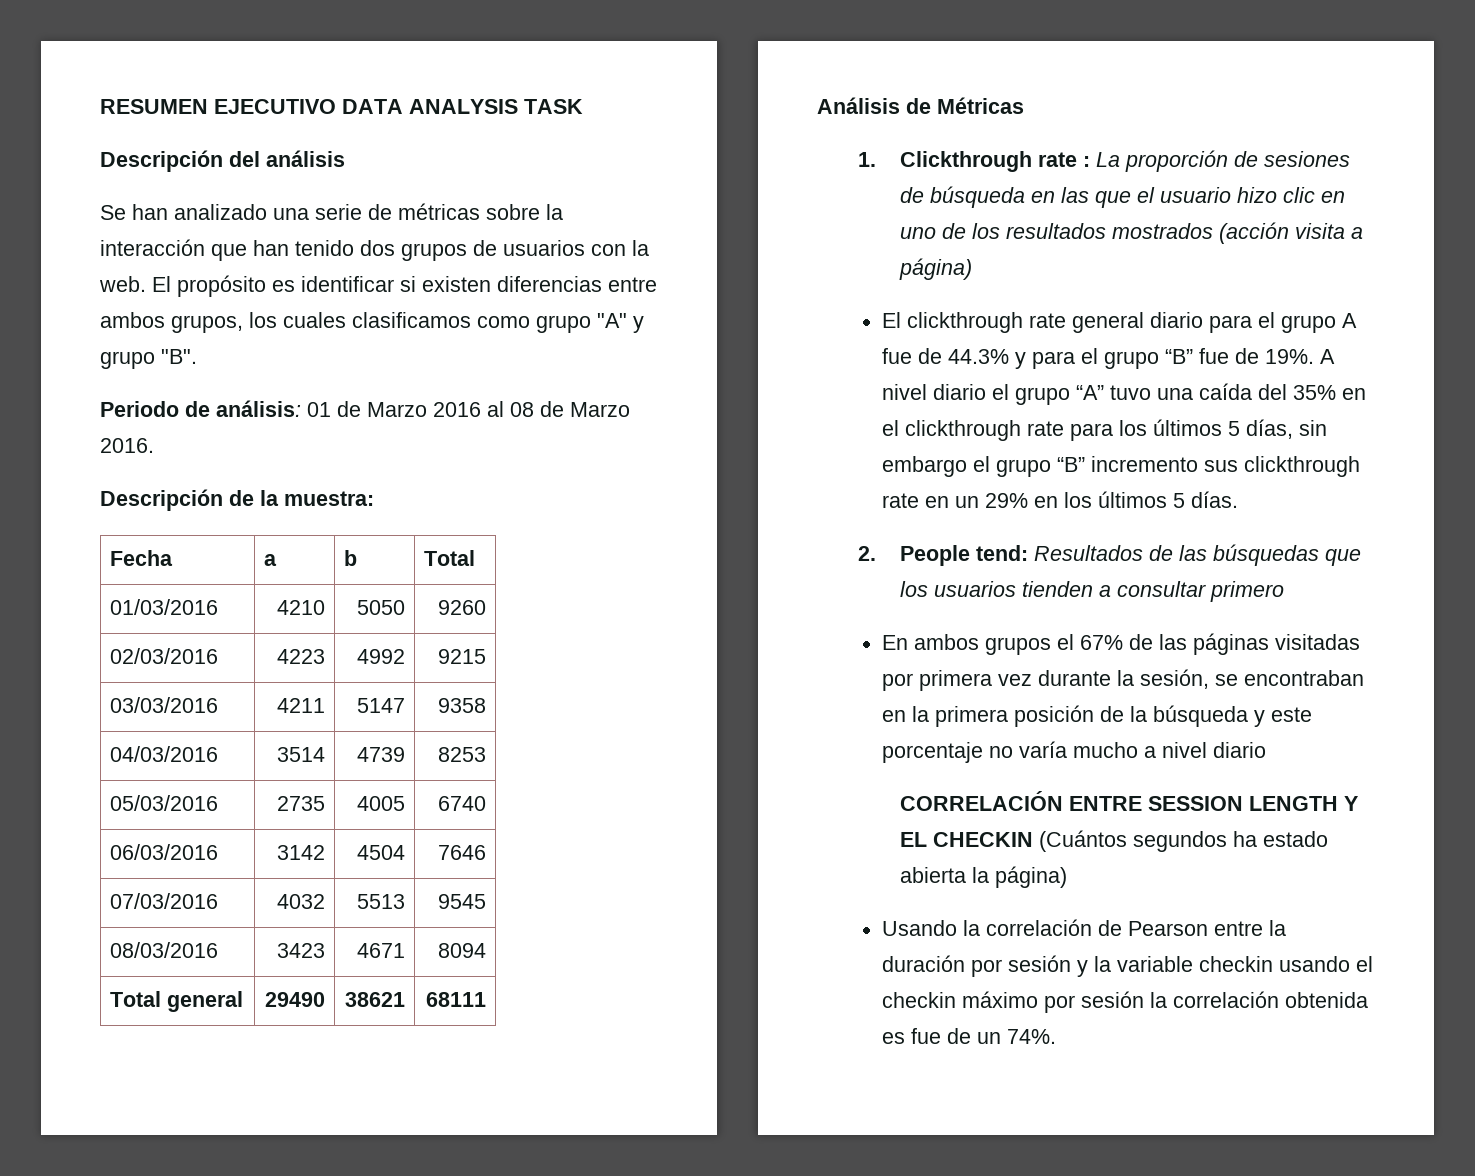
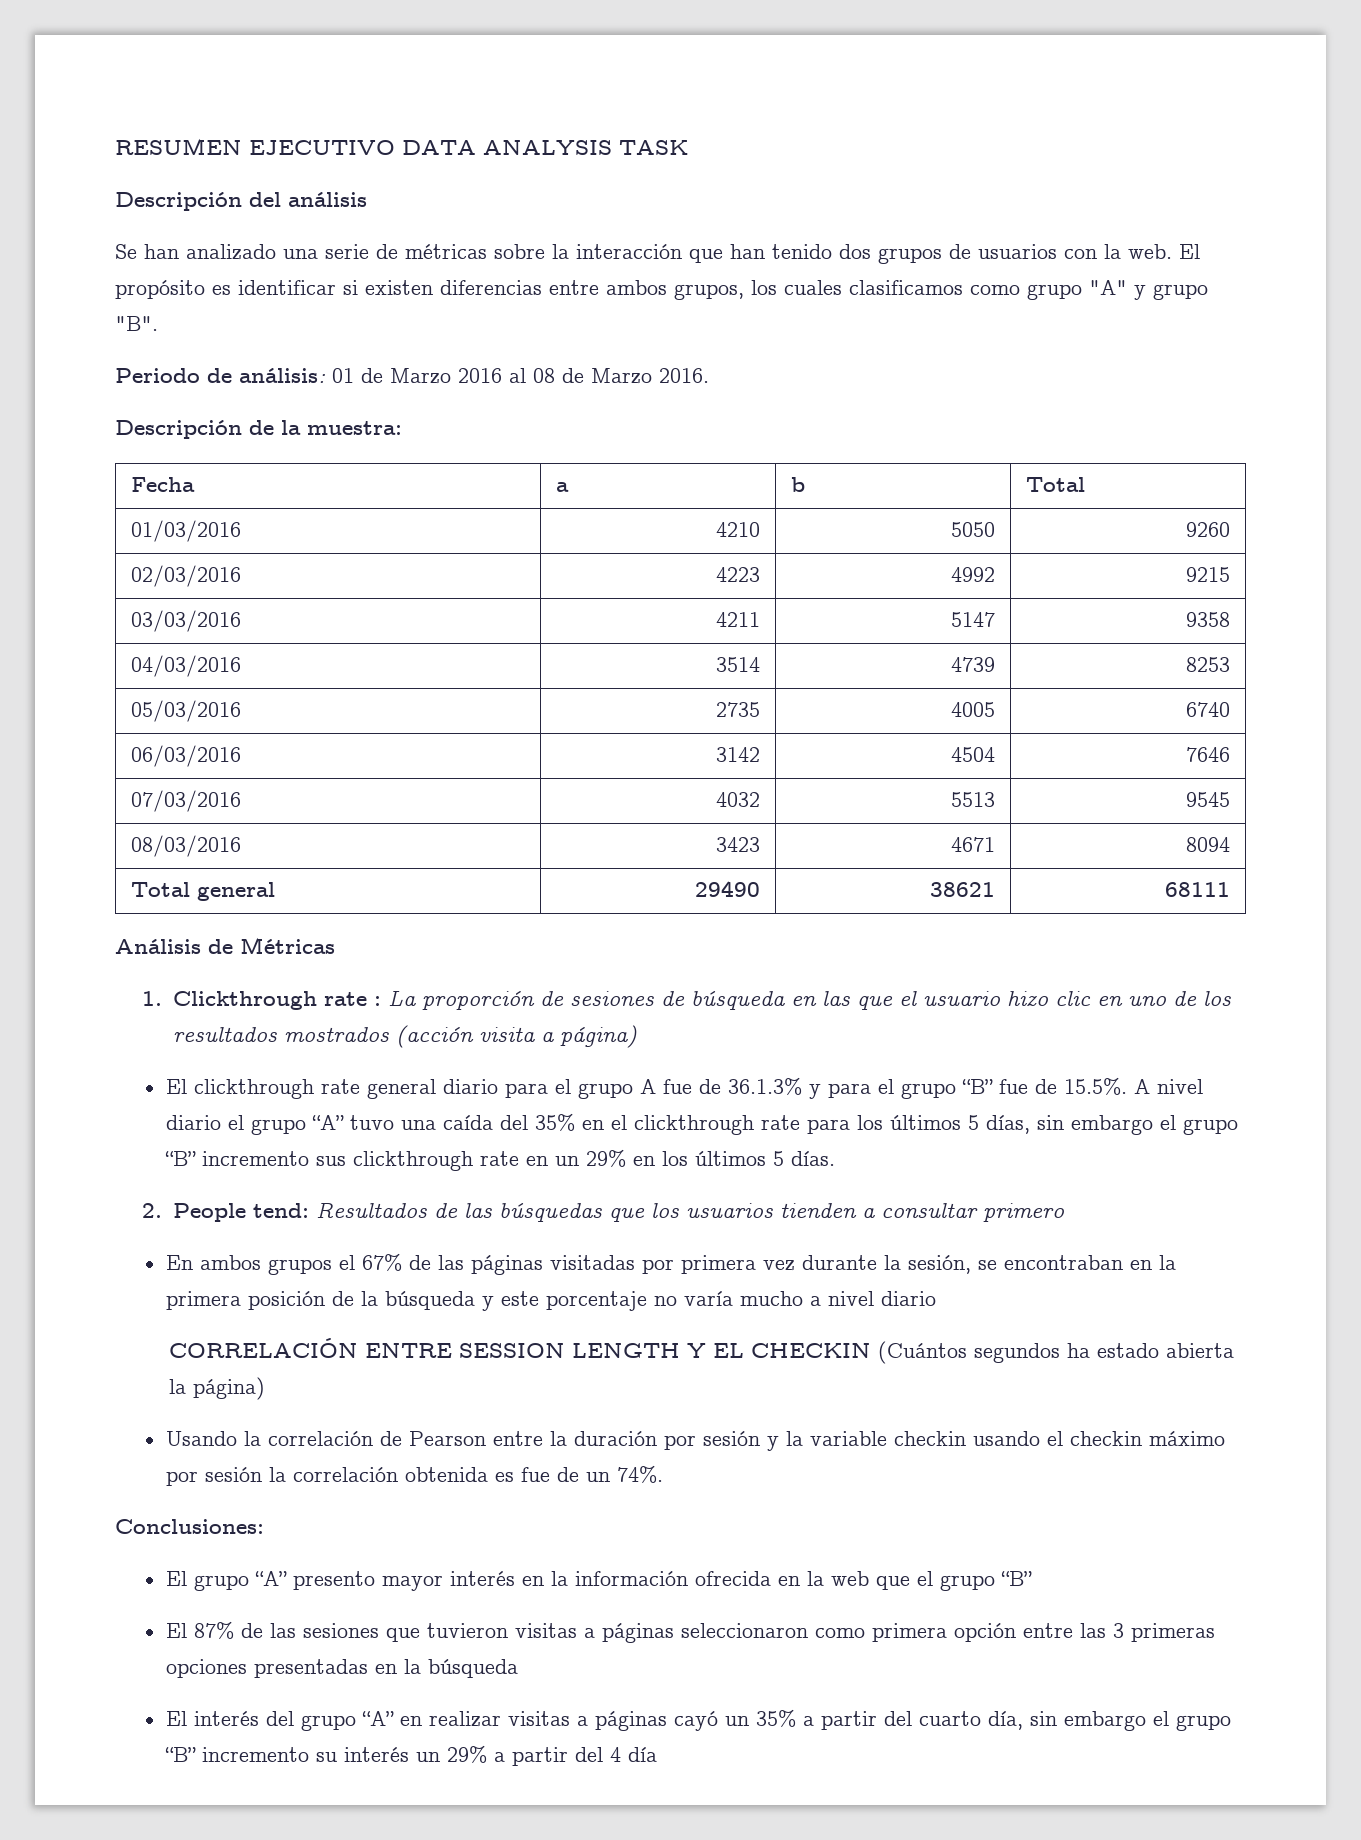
- El clickthrough rate general diario para el grupo A fue de 44.3% y para el grupo “B” fue de 19%. A nivel diario el grupo “A” tuvo una caída del 35% en el clickthrough rate para los últimos 5 días, sin embargo el grupo “B” incremento sus clickthrough rate en un 29% en los últimos 5 días.
+ El clickthrough rate general diario para el grupo A fue de 36.1.3% y para el grupo “B” fue de 15.5%. A nivel diario el grupo “A” tuvo una caída del 35% en el clickthrough rate para los últimos 5 días, sin embargo el grupo “B” incremento sus clickthrough rate en un 29% en los últimos 5 días.
+ Conclusiones:
+ El grupo “A” presento mayor interés en la información ofrecida en la web que el grupo “B”
+ El 87% de las sesiones que tuvieron visitas a páginas seleccionaron como primera opción entre las 3 primeras opciones presentadas en la búsqueda
+ El interés del grupo “A” en realizar visitas a páginas cayó un 35% a partir del cuarto día, sin embargo el grupo “B” incremento su interés un 29% a partir del 4 día

